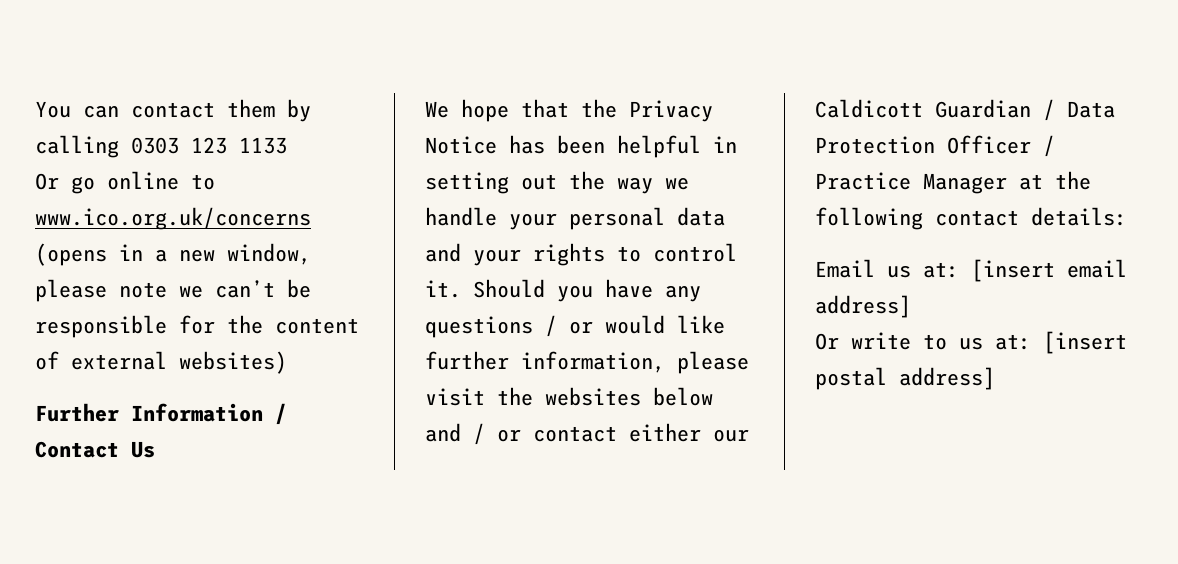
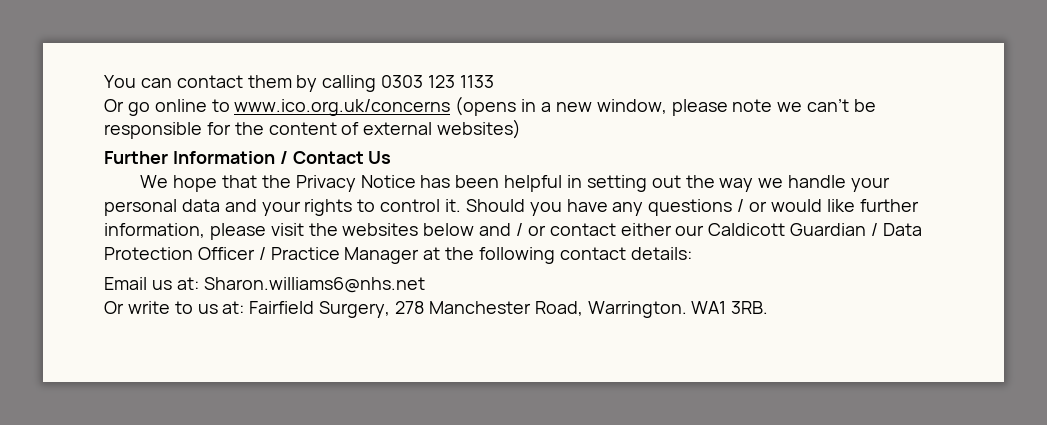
- Email us at: [insert email address]
+ Email us at: Sharon.williams6@nhs.net
- Or write to us at: [insert postal address]
+ Or write to us at: Fairfield Surgery, 278 Manchester Road, Warrington. WA1 3RB.

